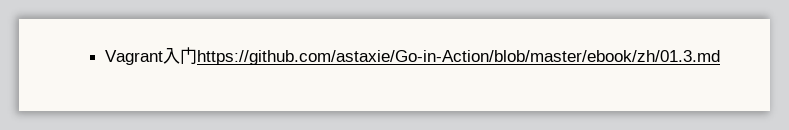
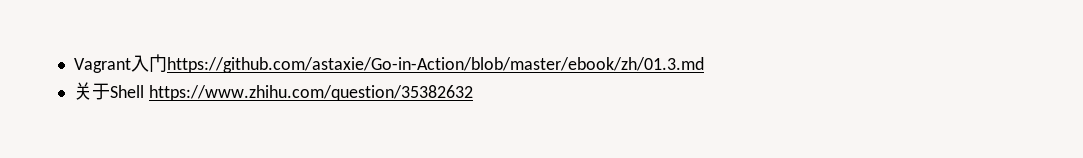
+ 关于Shell https://www.zhihu.com/question/35382632

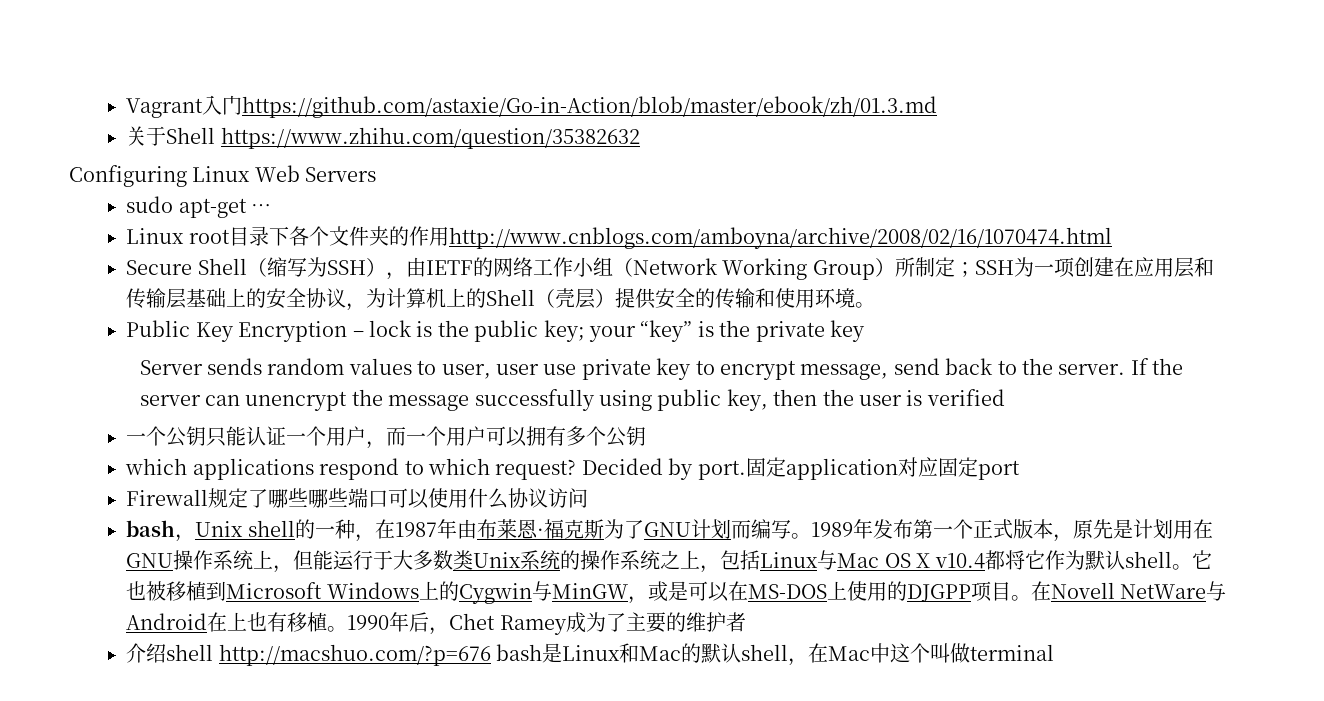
+ Configuring Linux Web Servers
+ sudo apt-get …
+ Linux root目录下各个文件夹的作用http://www.cnblogs.com/amboyna/archive/2008/02/16/1070474.html
+ Secure Shell（缩写为SSH），由IETF的网络工作小组（Network Working Group）所制定；SSH为一项创建在应用层和传输层基础上的安全协议，为计算机上的Shell（壳层）提供安全的传输和使用环境。
+ Public Key Encryption – lock is the public key; your “key” is the private key
+ Server sends random values to user, user use private key to encrypt message, send back to the server. If the server can unencrypt the message successfully using public key, then the user is verified
+ 一个公钥只能认证一个用户，而一个用户可以拥有多个公钥
+ which applications respond to which request? Decided by port.固定application对应固定port
+ Firewall规定了哪些哪些端口可以使用什么协议访问
+ bash，Unix shell的一种，在1987年由布莱恩·福克斯为了GNU计划而编写。1989年发布第一个正式版本，原先是计划用在GNU操作系统上，但能运行于大多数类Unix系统的操作系统之上，包括Linux与Mac OS X v10.4都将它作为默认shell。它也被移植到Microsoft Windows上的Cygwin与MinGW，或是可以在MS-DOS上使用的DJGPP项目。在Novell NetWare与Android在上也有移植。1990年后，Chet Ramey成为了主要的维护者
+ 介绍shell http://macshuo.com/?p=676 bash是Linux和Mac的默认shell，在Mac中这个叫做terminal

